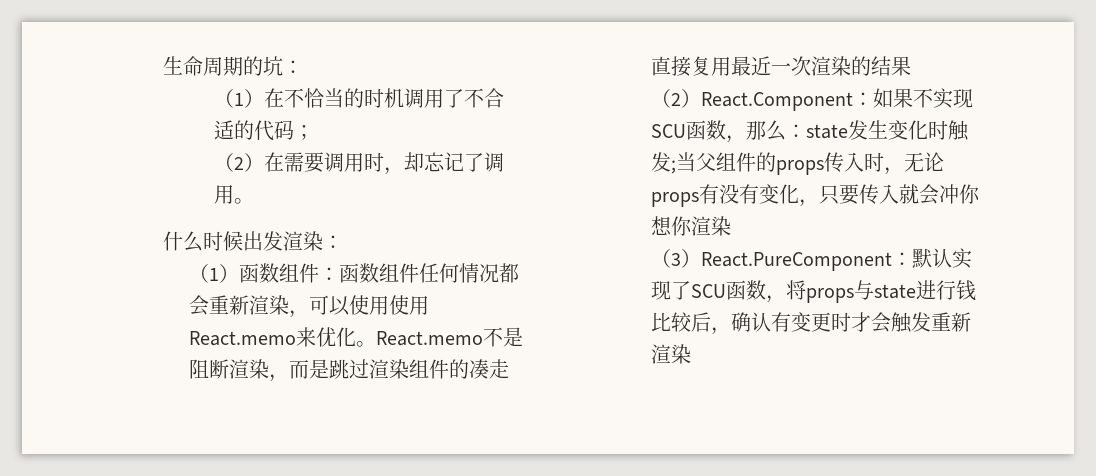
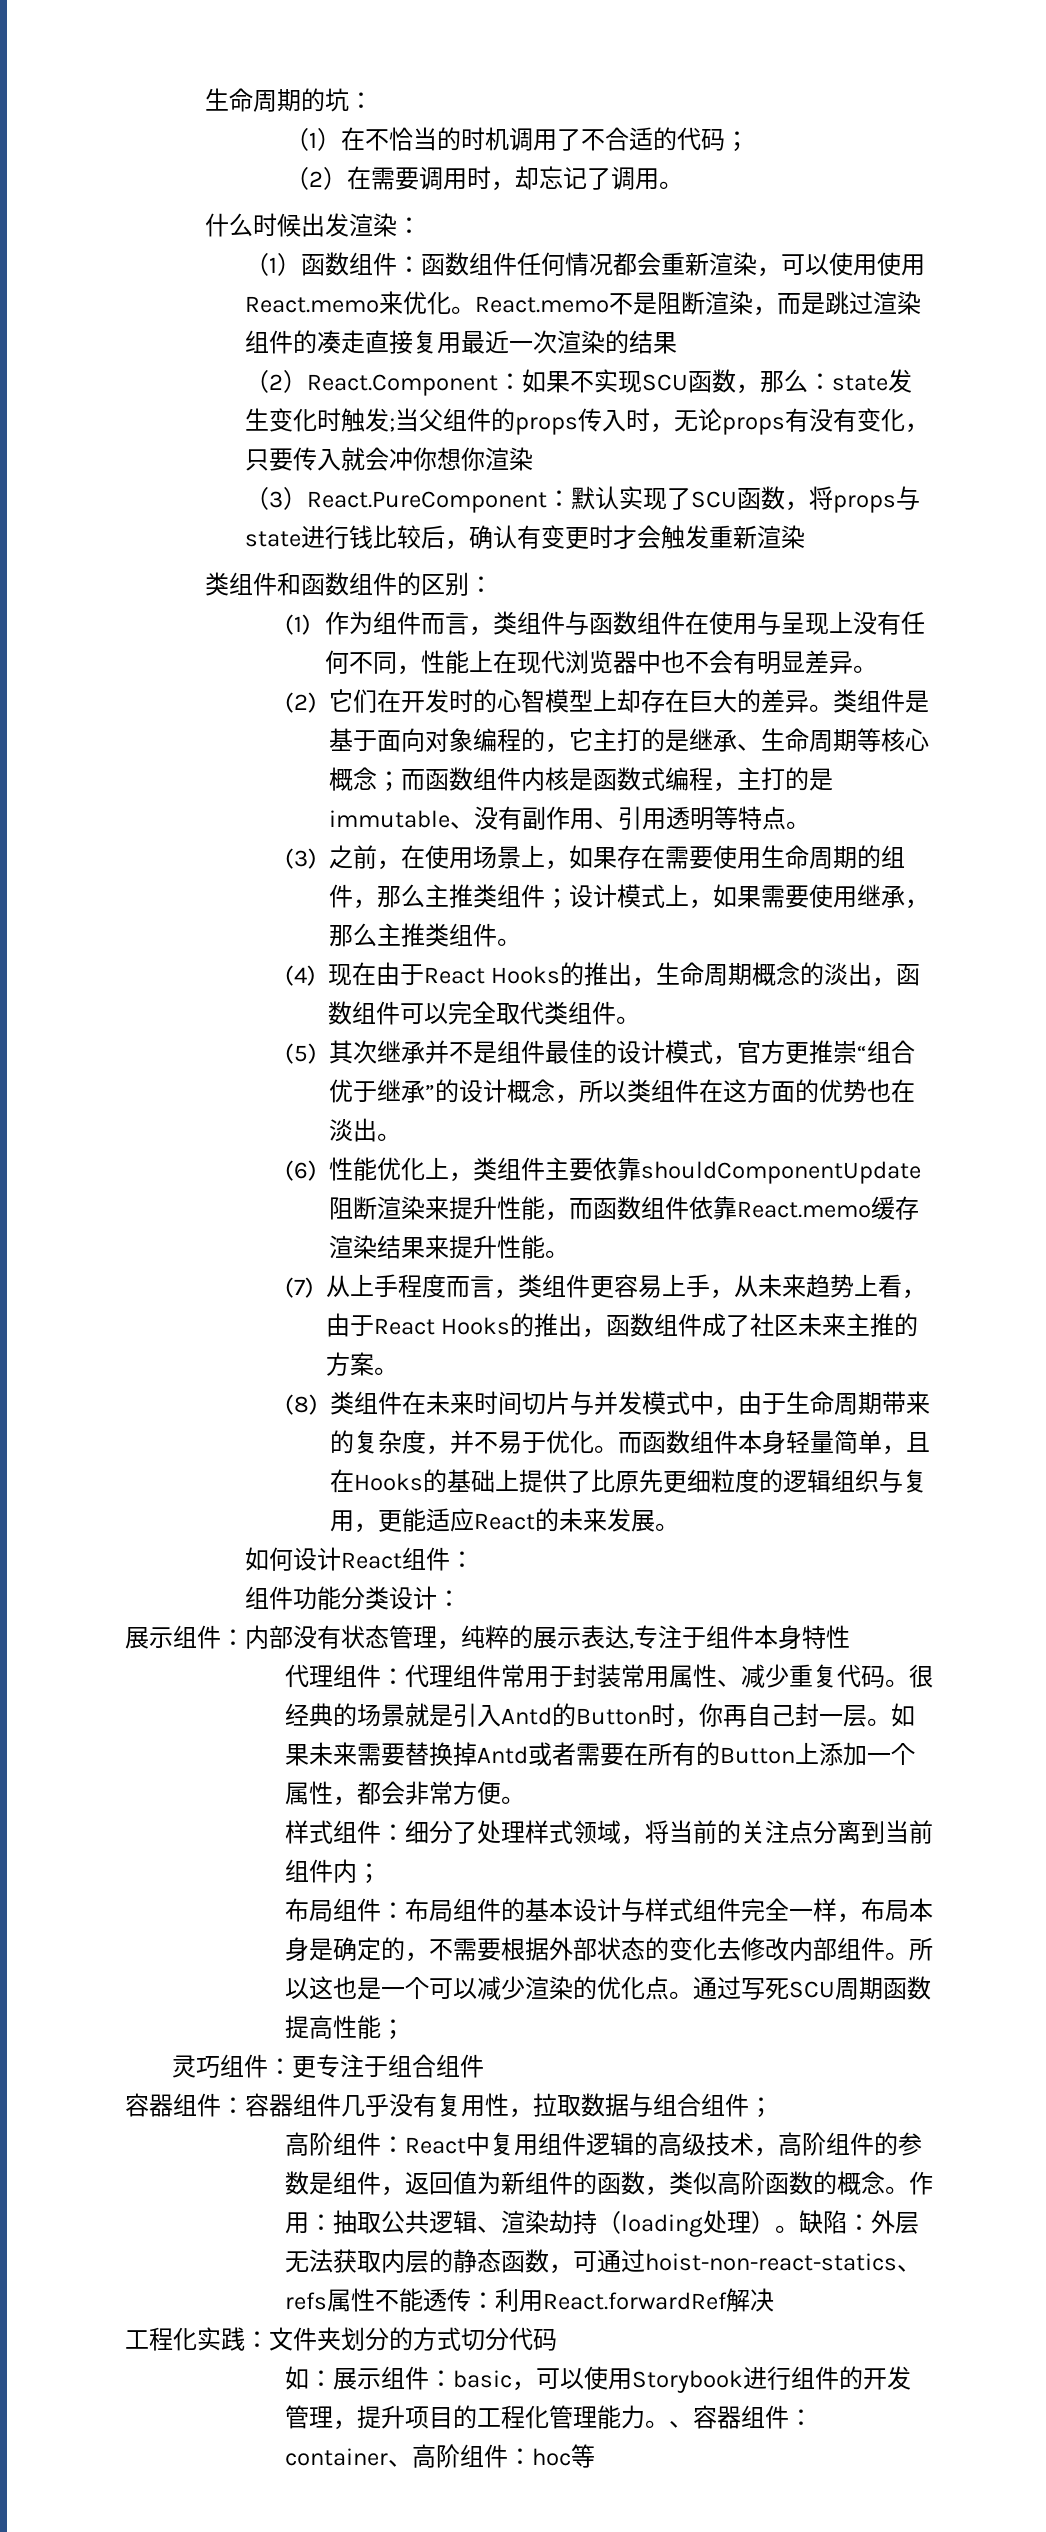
+ 类组件和函数组件的区别：
+ (1)作为组件而言，类组件与函数组件在使用与呈现上没有任何不同，性能上在现代浏览器中也不会有明显差异。
+ (2)它们在开发时的心智模型上却存在巨大的差异。类组件是基于面向对象编程的，它主打的是继承、生命周期等核心概念；而函数组件内核是函数式编程，主打的是immutable、没有副作用、引用透明等特点。
+ (3)之前，在使用场景上，如果存在需要使用生命周期的组件，那么主推类组件；设计模式上，如果需要使用继承，那么主推类组件。
+ (4)现在由于React Hooks的推出，生命周期概念的淡出，函数组件可以完全取代类组件。
+ (5)其次继承并不是组件最佳的设计模式，官方更推崇“组合优于继承”的设计概念，所以类组件在这方面的优势也在淡出。
+ (6)性能优化上，类组件主要依靠shouldComponentUpdate阻断渲染来提升性能，而函数组件依靠React.memo缓存渲染结果来提升性能。
+ (7)从上手程度而言，类组件更容易上手，从未来趋势上看，由于React Hooks的推出，函数组件成了社区未来主推的方案。
+ (8)类组件在未来时间切片与并发模式中，由于生命周期带来的复杂度，并不易于优化。而函数组件本身轻量简单，且在Hooks的基础上提供了比原先更细粒度的逻辑组织与复用，更能适应React的未来发展。
+ 如何设计React组件：
+ 组件功能分类设计：
+ 展示组件：内部没有状态管理，纯粹的展示表达,专注于组件本身特性
+ 代理组件：代理组件常用于封装常用属性、减少重复代码。很经典的场景就是引入Antd的Button时，你再自己封一层。如果未来需要替换掉Antd或者需要在所有的Button上添加一个属性，都会非常方便。
+ 样式组件：细分了处理样式领域，将当前的关注点分离到当前组件内；
+ 布局组件：布局组件的基本设计与样式组件完全一样，布局本身是确定的，不需要根据外部状态的变化去修改内部组件。所以这也是一个可以减少渲染的优化点。通过写死SCU周期函数提高性能；
+ 灵巧组件：更专注于组合组件
+ 容器组件：容器组件几乎没有复用性，拉取数据与组合组件；
+ 高阶组件：React中复用组件逻辑的高级技术，高阶组件的参数是组件，返回值为新组件的函数，类似高阶函数的概念。作用：抽取公共逻辑、渲染劫持（loading处理）。缺陷：外层无法获取内层的静态函数，可通过hoist-non-react-statics、refs属性不能透传：利用React.forwardRef解决
+ 工程化实践：文件夹划分的方式切分代码
+ 如：展示组件：basic，可以使用Storybook进行组件的开发管理，提升项目的工程化管理能力。、容器组件：container、高阶组件：hoc等

